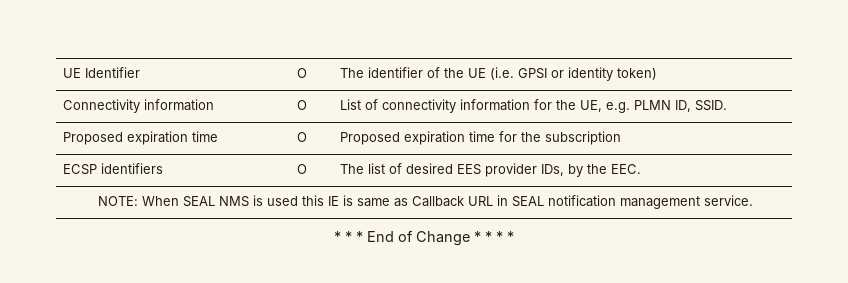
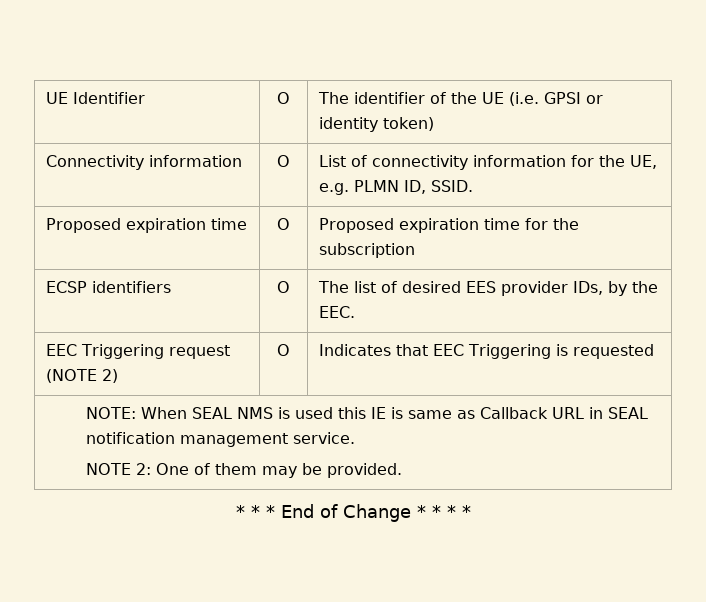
+ EEC Triggering request (NOTE 2) | O | Indicates that EEC Triggering is requested
  NOTE: When SEAL NMS is used this IE is same as Callback URL in SEAL notification management service.
+ NOTE 2: One of them may be provided.

